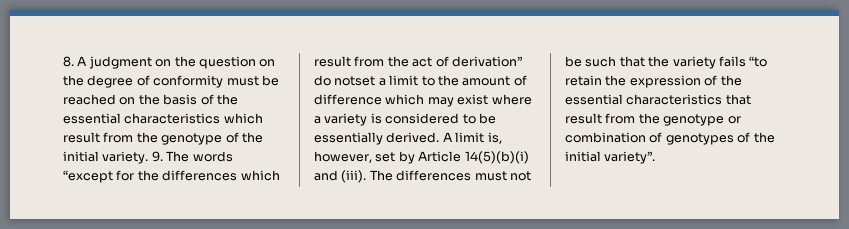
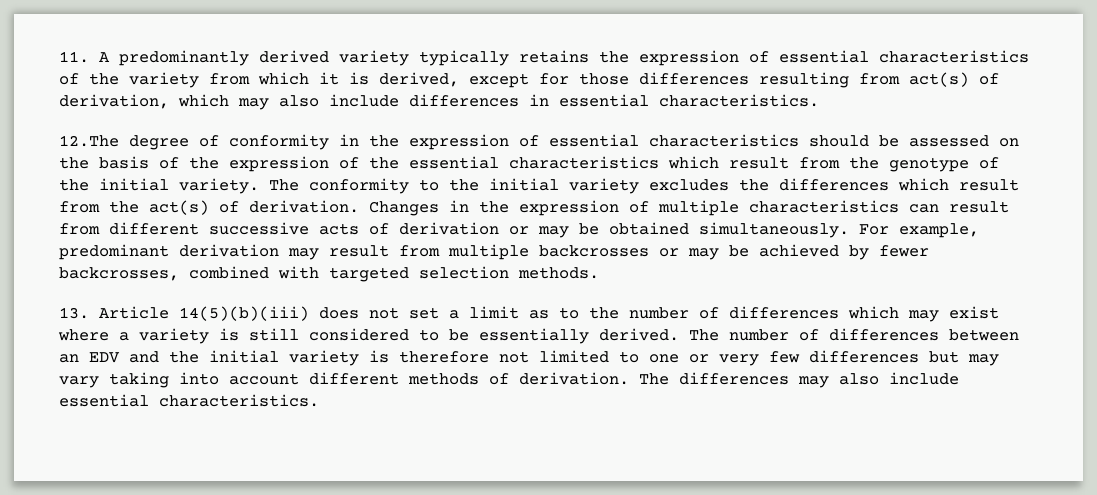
- 8. A judgment on the question on the degree of conformity must be reached on the basis of the essential characteristics which result from the genotype of the initial variety.
+ 11. A predominantly derived variety typically retains the expression of essential characteristics of the variety from which it is derived, except for those differences resulting from act(s) of derivation, which may also include differences in essential characteristics.
+ 12.The degree of conformity in the expression of essential characteristics should be assessed on the basis of the expression of the essential characteristics which result from the genotype of the initial variety.
- 9. The words “except for the differences which result from the act of derivation” do notset a limit to the amount of difference which may exist where a variety is considered to be essentially derived.
+ The conformity to the initial variety excludes the differences which result from the act(s) of derivation. Changes in the expression of multiple characteristics can result from different successive acts of derivation or may be obtained simultaneously. For example, predominant derivation may result from multiple backcrosses or may be achieved by fewer backcrosses, combined with targeted selection methods.
+ 13. Article 14(5)(b)(iii) does not set a limit as to the number of differences which may exist where a variety is still considered to be essentially derived.
- A limit is, however, set by Article 14(5)(b)(i) and (iii). The differences must not be such that the variety fails “to retain the expression of the essential characteristics that result from the genotype or combination of genotypes of the initial variety”.
+ The number of differences between an EDV and the initial variety is therefore not limited to one or very few differences but may vary taking into account different methods of derivation. The differences may also include essential characteristics.

